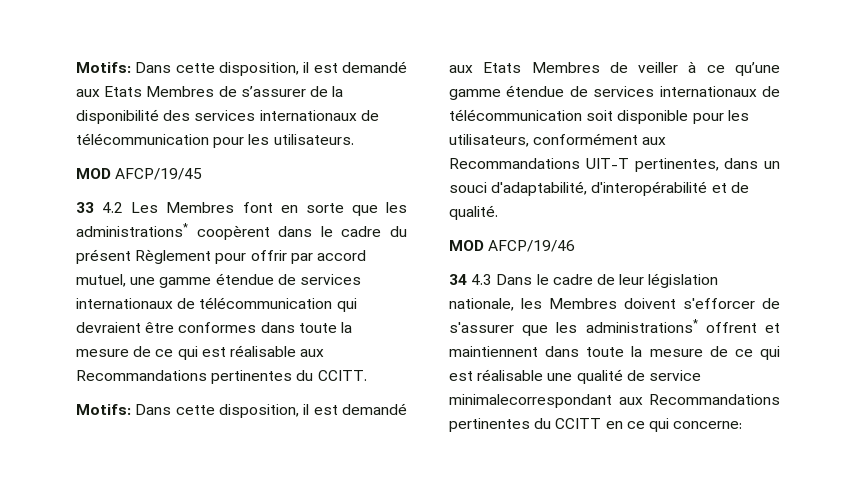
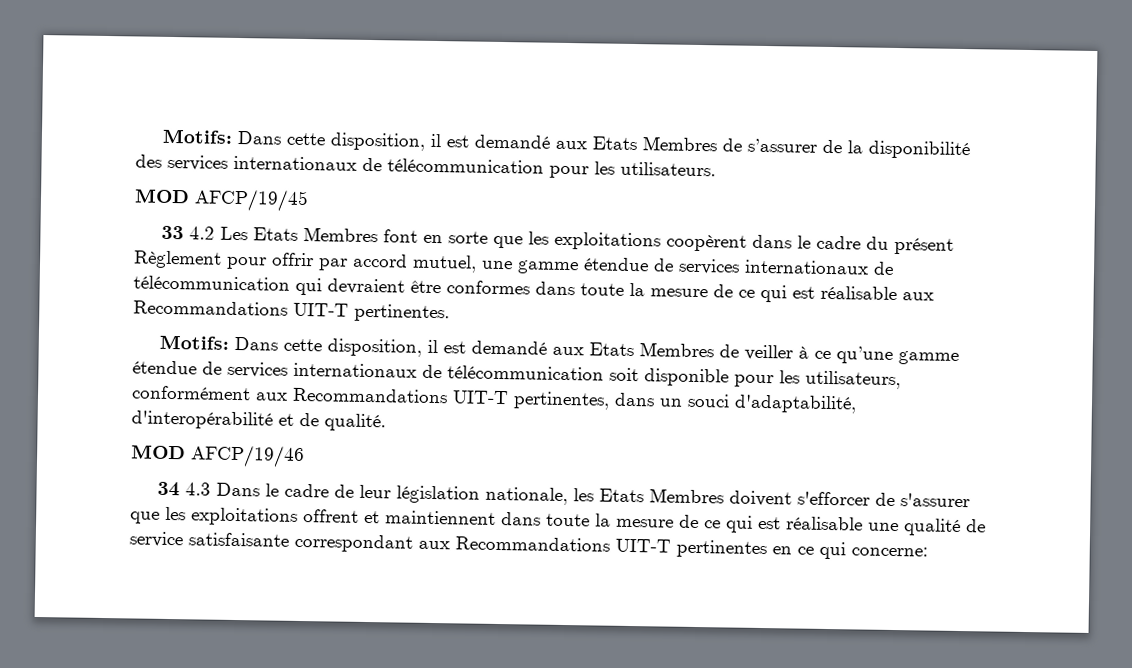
- 33 4.2 Les Membres font en sorte que les administrations* coopèrent dans le cadre du présent Règlement pour offrir par accord mutuel, une gamme étendue de services internationaux de télécommunication qui devraient être conformes dans toute la mesure de ce qui est réalisable aux Recommandations pertinentes du CCITT.
+ 33 4.2 Les Etats Membres font en sorte que les exploitations coopèrent dans le cadre du présent Règlement pour offrir par accord mutuel, une gamme étendue de services internationaux de télécommunication qui devraient être conformes dans toute la mesure de ce qui est réalisable aux Recommandations UIT-T pertinentes.
- 34 4.3 Dans le cadre de leur législation nationale, les Membres doivent s'efforcer de s'assurer que les administrations* offrent et maintiennent dans toute la mesure de ce qui est réalisable une qualité de service minimalecorrespondant aux Recommandations pertinentes du CCITT en ce qui concerne:
+ 34 4.3 Dans le cadre de leur législation nationale, les Etats Membres doivent s'efforcer de s'assurer que les exploitations offrent et maintiennent dans toute la mesure de ce qui est réalisable une qualité de service satisfaisante correspondant aux Recommandations UIT-T pertinentes en ce qui concerne:

